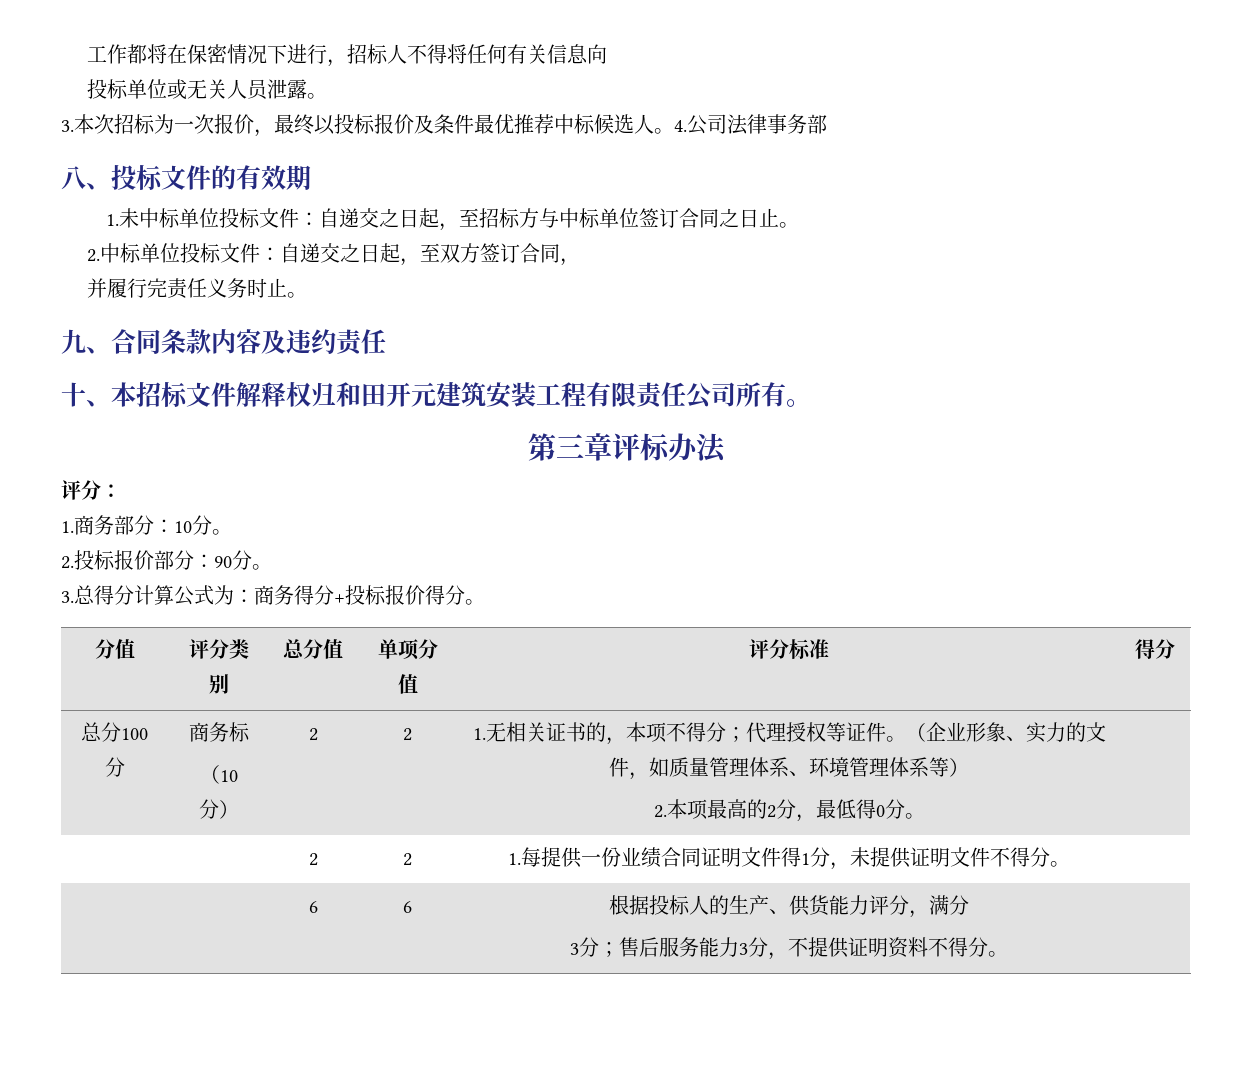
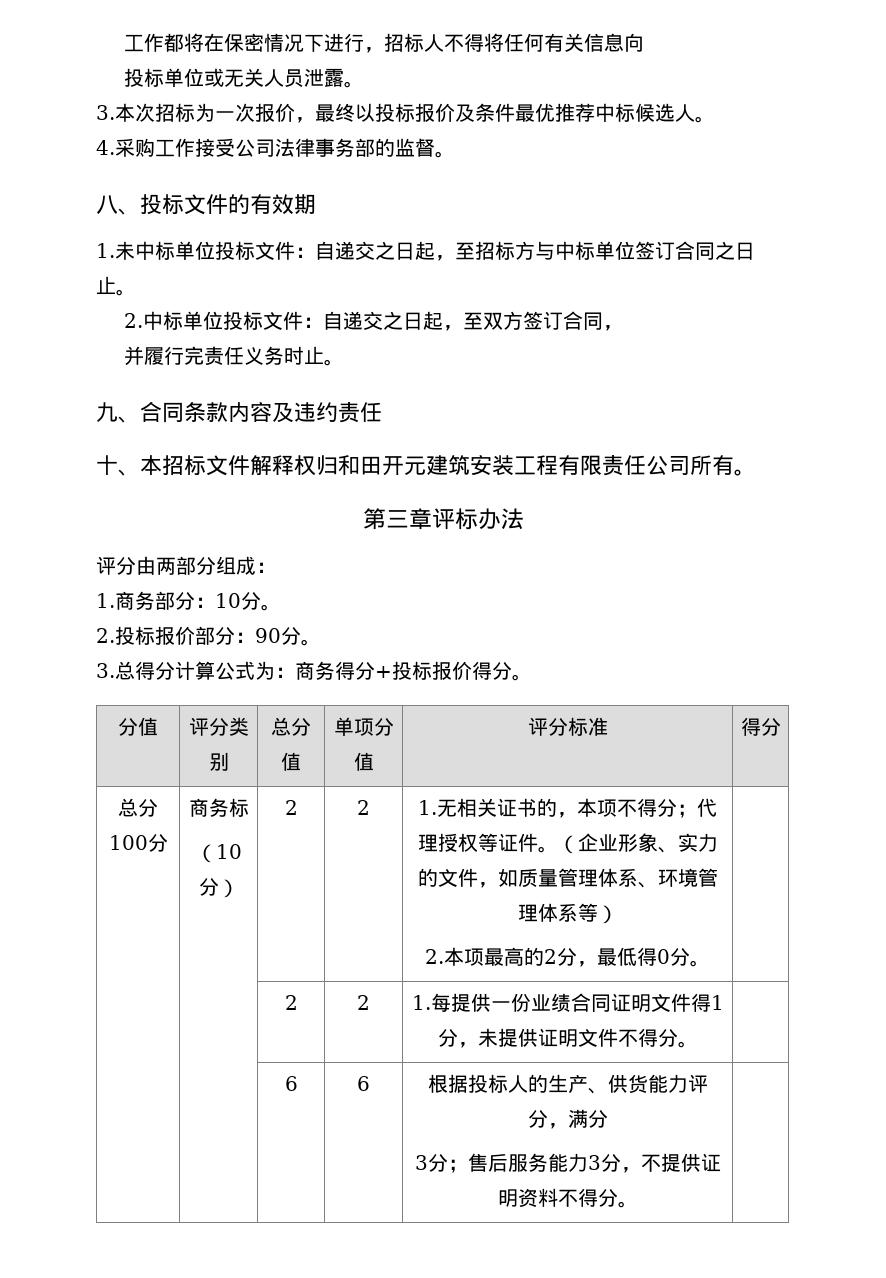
- 3.本次招标为一次报价，最终以投标报价及条件最优推荐中标候选人。4.公司法律事务部
+ 3.本次招标为一次报价，最终以投标报价及条件最优推荐中标候选人。
+ 4.采购工作接受公司法律事务部的监督。
- 评分：
+ 评分由两部分组成：

